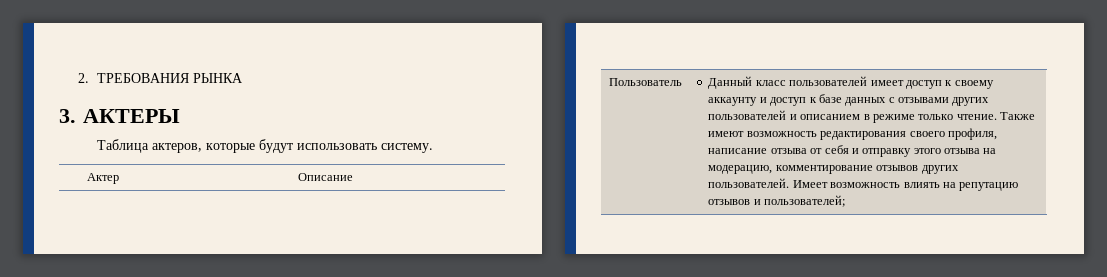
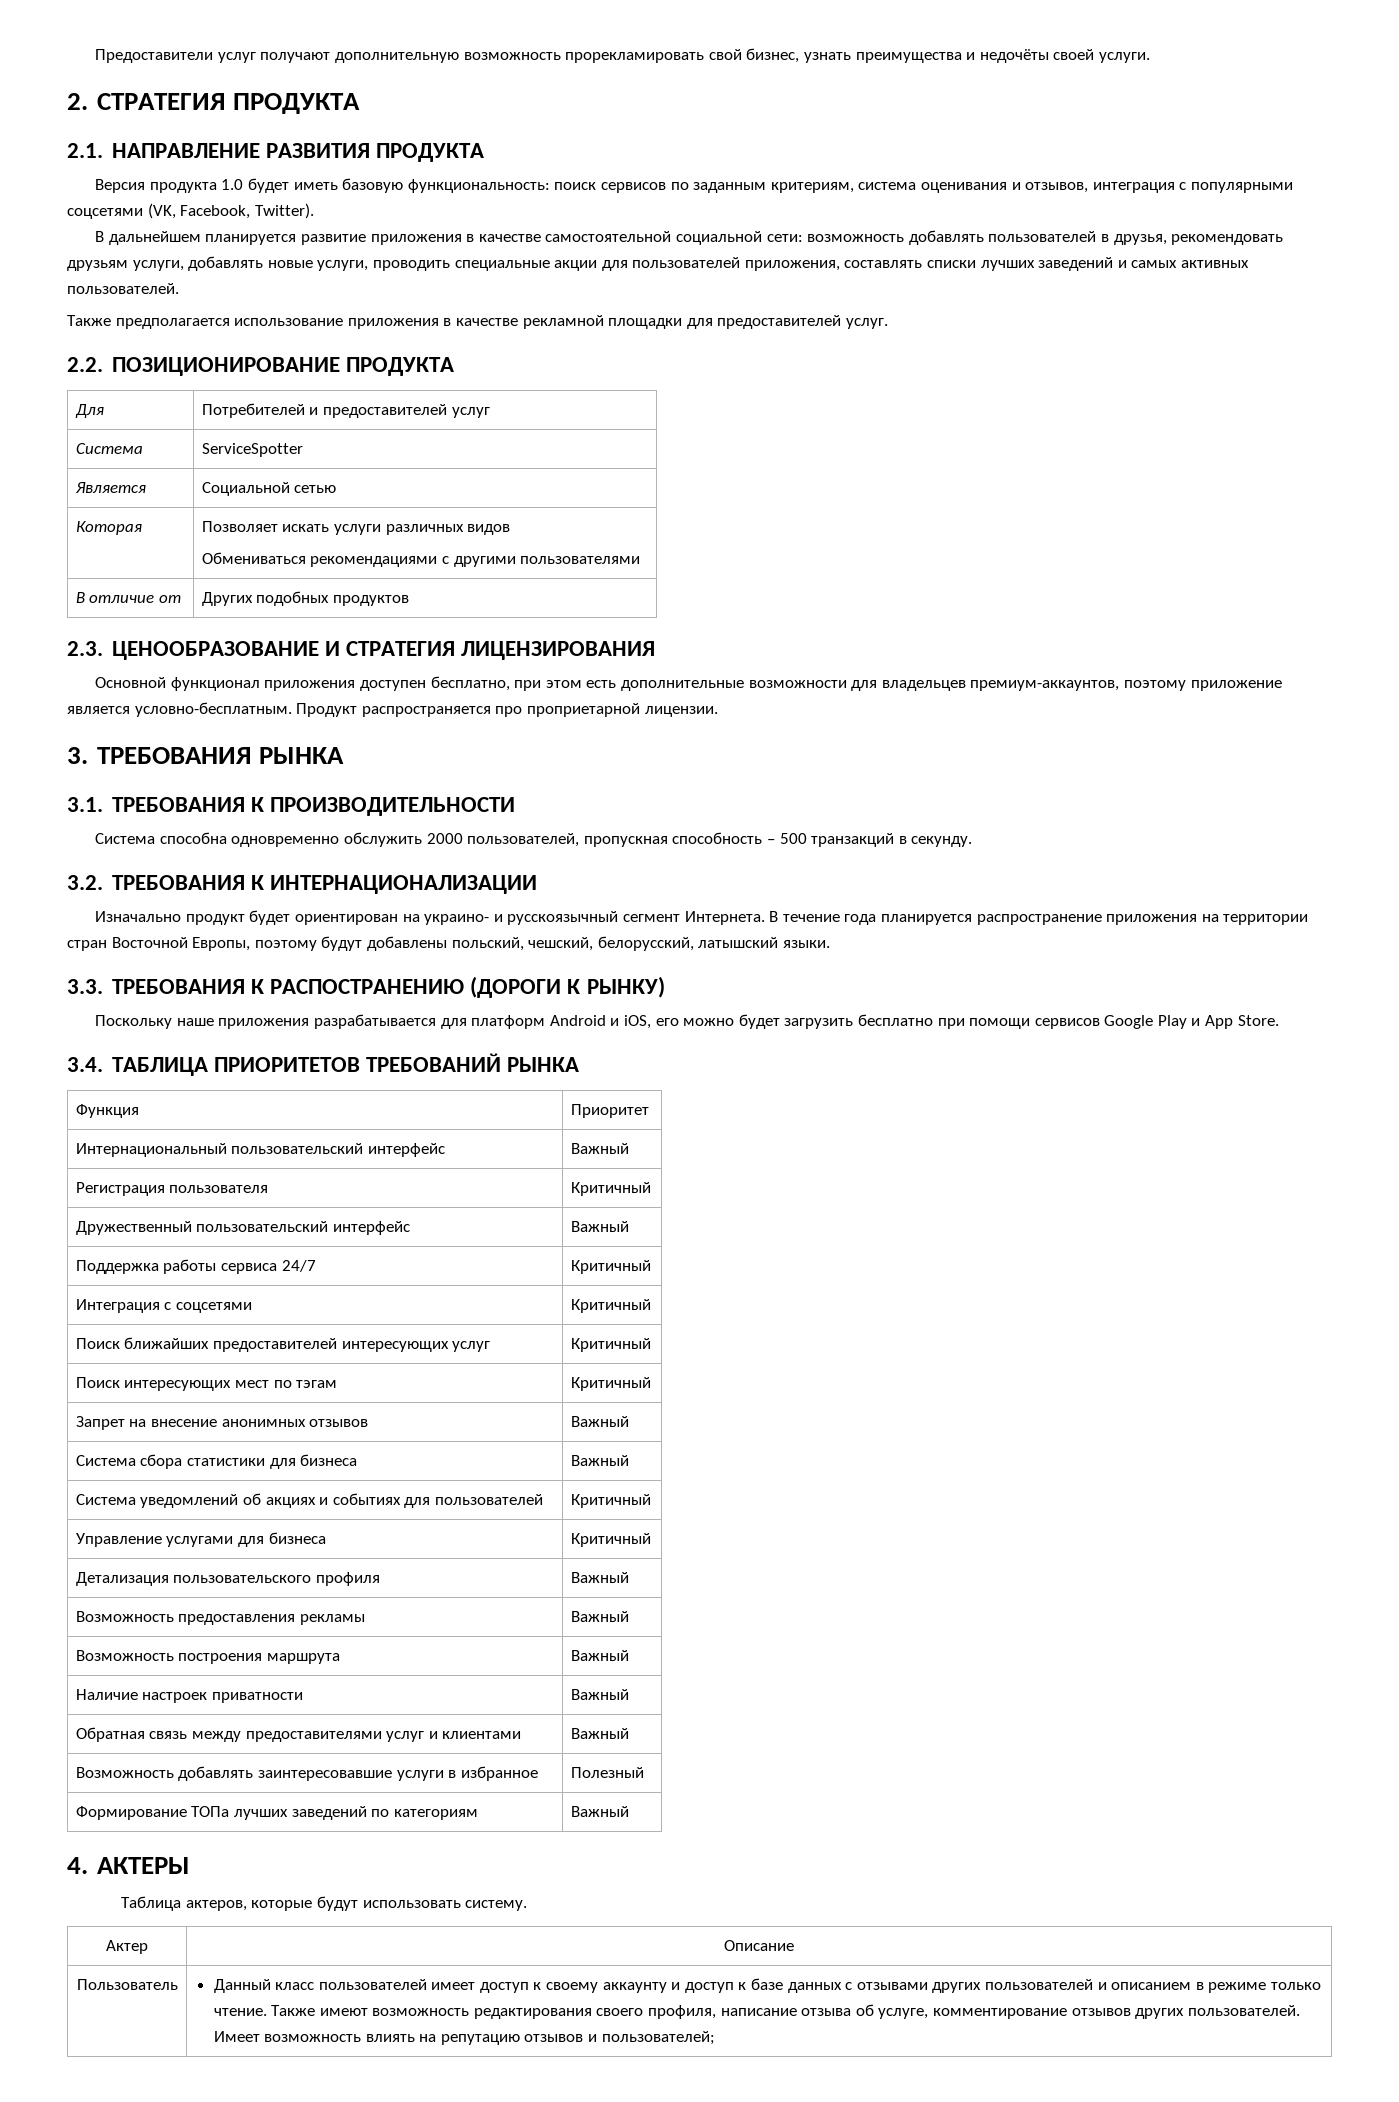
- 2. ТРЕБОВАНИЯ РЫНКА
- 3. АКТЕРЫ
+ Предоставители услуг получают дополнительную возможность прорекламировать свой бизнес, узнать преимущества и недочёты своей услуги.
+ 2. СТРАТЕГИЯ ПРОДУКТА
+ 2.1. НАПРАВЛЕНИЕ РАЗВИТИЯ ПРОДУКТА
+ Версия продукта 1.0 будет иметь базовую функциональность: поиск сервисов по заданным критериям, система оценивания и отзывов, интеграция с популярными соцсетями (VK, Facebook, Twitter).
+ В дальнейшем планируется развитие приложения в качестве самостоятельной социальной сети: возможность добавлять пользователей в друзья, рекомендовать друзьям услуги, добавлять новые услуги, проводить специальные акции для пользователей приложения, составлять списки лучших заведений и самых активных пользователей.
+ Также предполагается использование приложения в качестве рекламной площадки для предоставителей услуг.
+ 2.2. ПОЗИЦИОНИРОВАНИЕ ПРОДУКТА
+ Для | Потребителей и предоставителей услуг
+ Система | ServiceSpotter
+ Является | Социальной сетью
+ Которая | Позволяет искать услуги различных видов
+ Обмениваться рекомендациями с другими пользователями
+ В отличие от | Других подобных продуктов
+ 2.3. ЦЕНООБРАЗОВАНИЕ И СТРАТЕГИЯ ЛИЦЕНЗИРОВАНИЯ
+ Основной функционал приложения доступен бесплатно, при этом есть дополнительные возможности для владельцев премиум-аккаунтов, поэтому приложение является условно-бесплатным. Продукт распространяется про проприетарной лицензии.
+ 3. ТРЕБОВАНИЯ РЫНКА
+ 3.1. ТРЕБОВАНИЯ К ПРОИЗВОДИТЕЛЬНОСТИ
+ Система способна одновременно обслужить 2000 пользователей, пропускная способность – 500 транзакций в секунду.
+ 3.2. ТРЕБОВАНИЯ К ИНТЕРНАЦИОНАЛИЗАЦИИ
+ Изначально продукт будет ориентирован на украино- и русскоязычный сегмент Интернета. В течение года планируется распространение приложения на территории стран Восточной Европы, поэтому будут добавлены польский, чешский, белорусский, латышский языки.
+ 3.3. ТРЕБОВАНИЯ К РАСПОСТРАНЕНИЮ (ДОРОГИ К РЫНКУ)
+ Поскольку наше приложения разрабатывается для платформ Android и iOS, его можно будет загрузить бесплатно при помощи сервисов Google Play и App Store.
+ 3.4. ТАБЛИЦА ПРИОРИТЕТОВ ТРЕБОВАНИЙ РЫНКА
+ Функция | Приоритет
+ Интернациональный пользовательский интерфейс | Важный
+ Регистрация пользователя | Критичный
+ Дружественный пользовательский интерфейс | Важный
+ Поддержка работы сервиса 24/7 | Критичный
+ Интеграция с соцсетями | Критичный
+ Поиск ближайших предоставителей интересующих услуг | Критичный
+ Поиск интересующих мест по тэгам | Критичный
+ Запрет на внесение анонимных отзывов | Важный
+ Система сбора статистики для бизнеса | Важный
+ Система уведомлений об акциях и событиях для пользователей | Критичный
+ Управление услугами для бизнеса | Критичный
+ Детализация пользовательского профиля | Важный
+ Возможность предоставления рекламы | Важный
+ Возможность построения маршрута | Важный
+ Наличие настроек приватности | Важный
+ Обратная связь между предоставителями услуг и клиентами | Важный
+ Возможность добавлять заинтересовавшие услуги в избранное | Полезный
+ Формирование ТОПа лучших заведений по категориям | Важный
+ 4. АКТЕРЫ
- Также имеют возможность редактирования своего профиля, написание отзыва от себя и отправку этого отзыва на модерацию, комментирование отзывов других пользователей.
+ Также имеют возможность редактирования своего профиля, написание отзыва об услуге, комментирование отзывов других пользователей.

